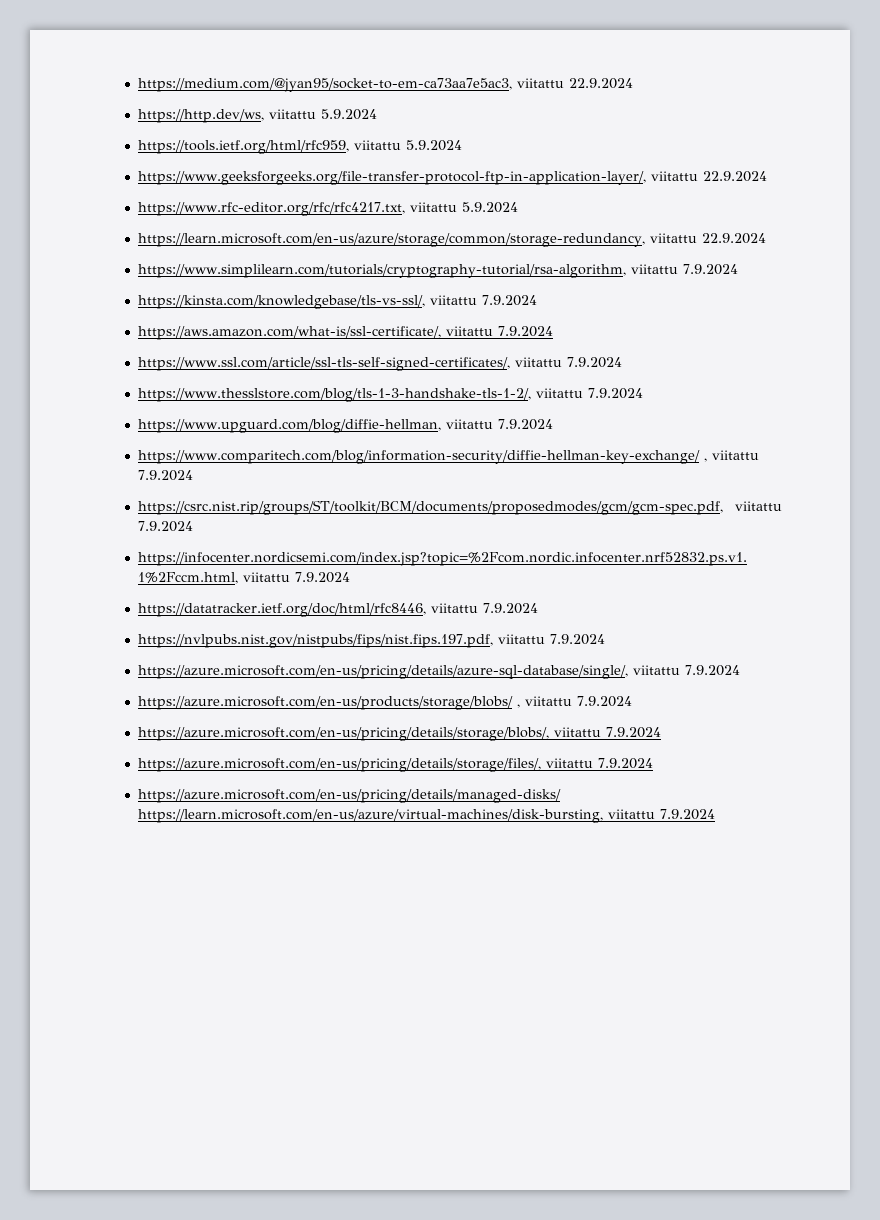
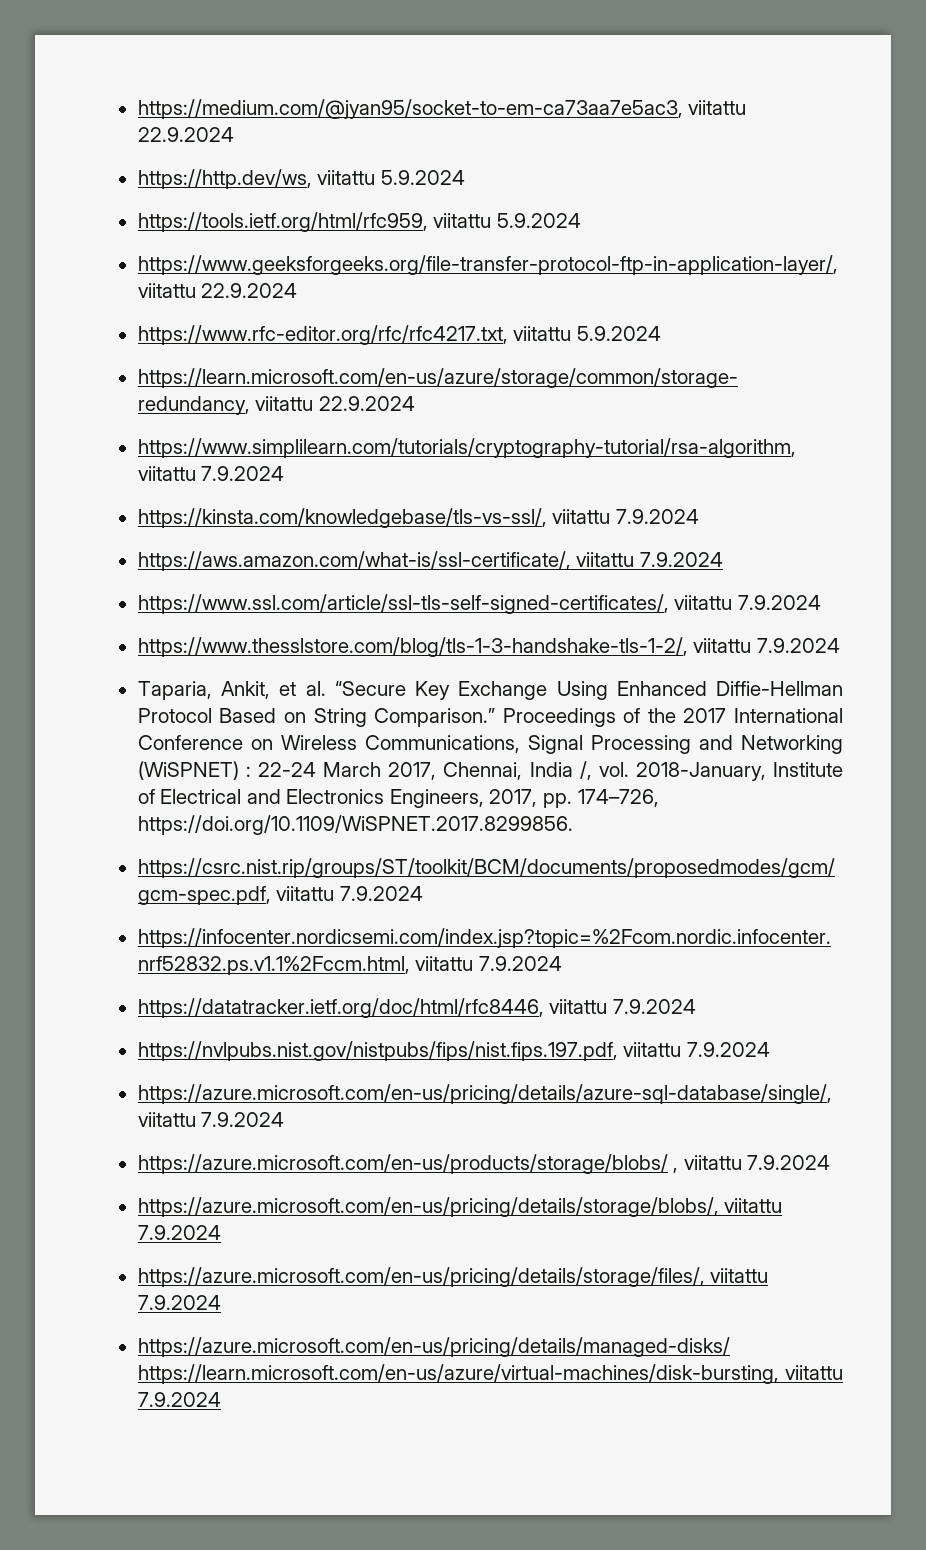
- https://www.upguard.com/blog/diffie-hellman, viitattu 7.9.2024
- https://www.comparitech.com/blog/information-security/diffie-hellman-key-exchange/ , viitattu 7.9.2024
+ Taparia, Ankit, et al. “Secure Key Exchange Using Enhanced Diffie-Hellman Protocol Based on String Comparison.” Proceedings of the 2017 International Conference on Wireless Communications, Signal Processing and Networking (WiSPNET) : 22-24 March 2017, Chennai, India /, vol. 2018-January, Institute of Electrical and Electronics Engineers, 2017, pp. 174–726, https://doi.org/10.1109/WiSPNET.2017.8299856.

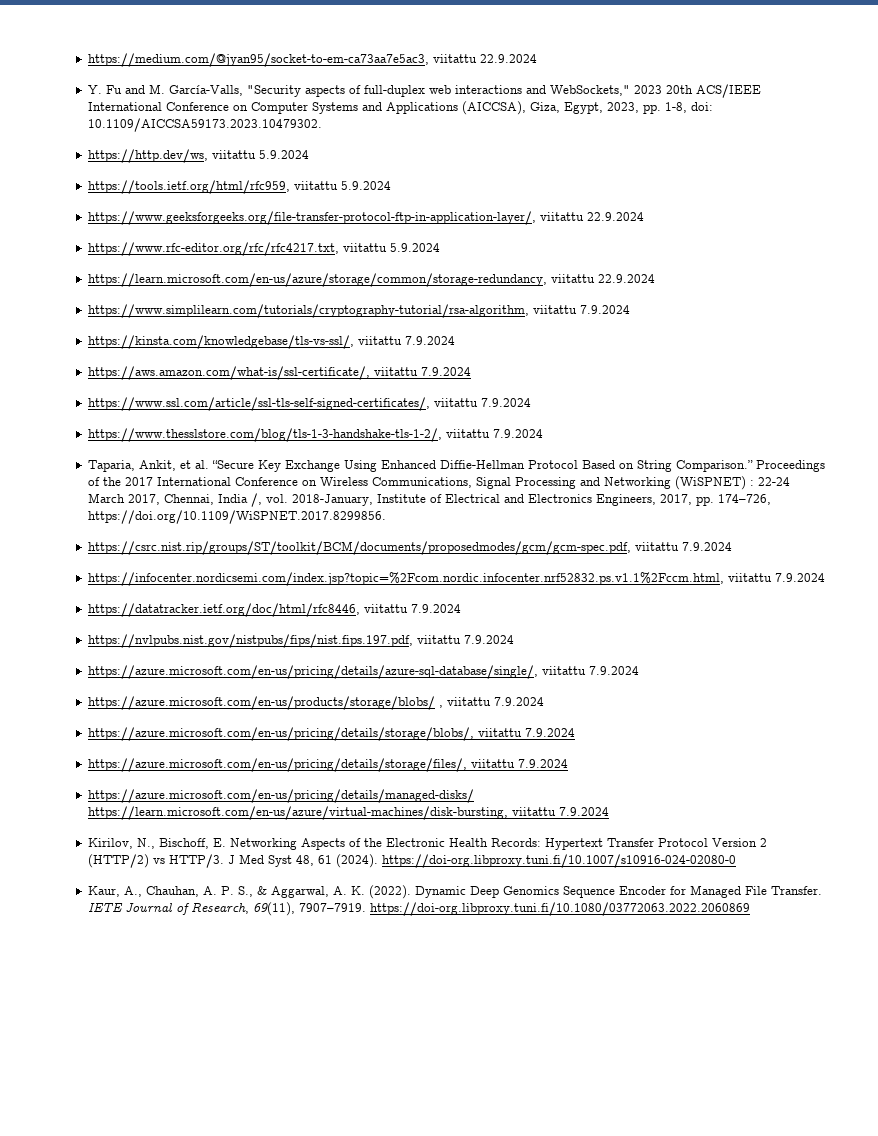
+ Y. Fu and M. García-Valls, "Security aspects of full-duplex web interactions and WebSockets," 2023 20th ACS/IEEE International Conference on Computer Systems and Applications (AICCSA), Giza, Egypt, 2023, pp. 1-8, doi: 10.1109/AICCSA59173.2023.10479302.
+ Kirilov, N., Bischoff, E. Networking Aspects of the Electronic Health Records: Hypertext Transfer Protocol Version 2 (HTTP/2) vs HTTP/3. J Med Syst 48, 61 (2024). https://doi-org.libproxy.tuni.fi/10.1007/s10916-024-02080-0
+ Kaur, A., Chauhan, A. P. S., & Aggarwal, A. K. (2022). Dynamic Deep Genomics Sequence Encoder for Managed File Transfer. IETE Journal of Research, 69(11), 7907–7919. https://doi-org.libproxy.tuni.fi/10.1080/03772063.2022.2060869

